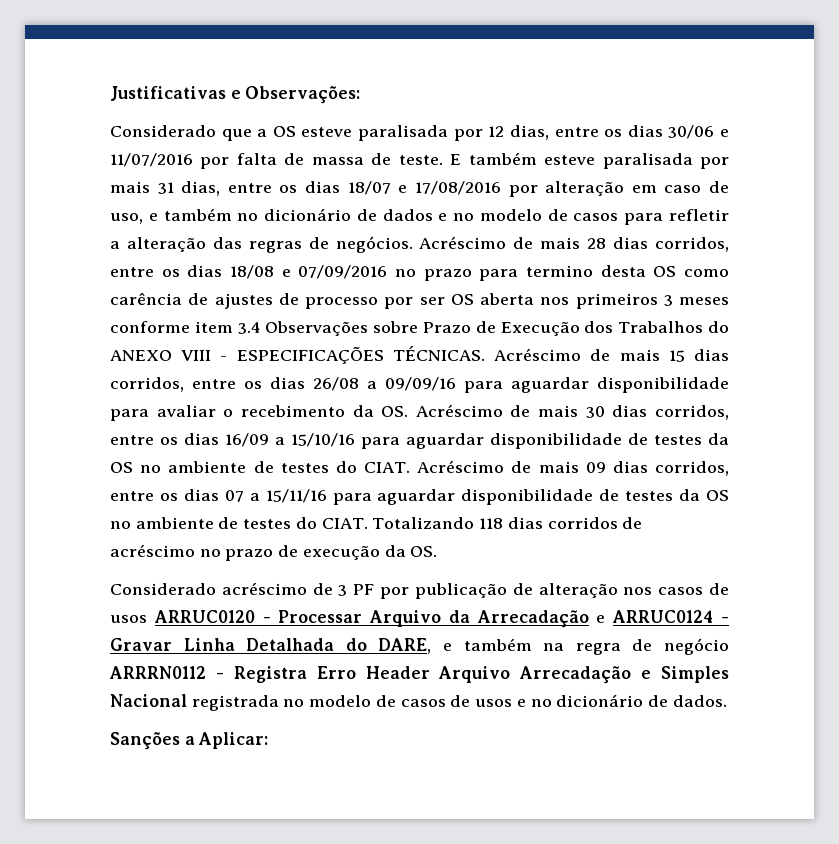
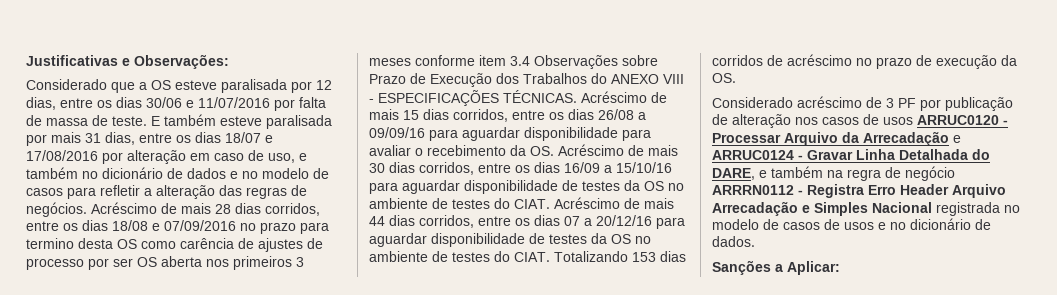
- Acréscimo de mais 09 dias corridos, entre os dias 07 a 15/11/16 para aguardar disponibilidade de testes da OS no ambiente de testes do CIAT.
+ Acréscimo de mais 44 dias corridos, entre os dias 07 a 20/12/16 para aguardar disponibilidade de testes da OS no ambiente de testes do CIAT.
- Totalizando 118 dias corridos de acréscimo no prazo de execução da OS.
+ Totalizando 153 dias corridos de acréscimo no prazo de execução da OS.

